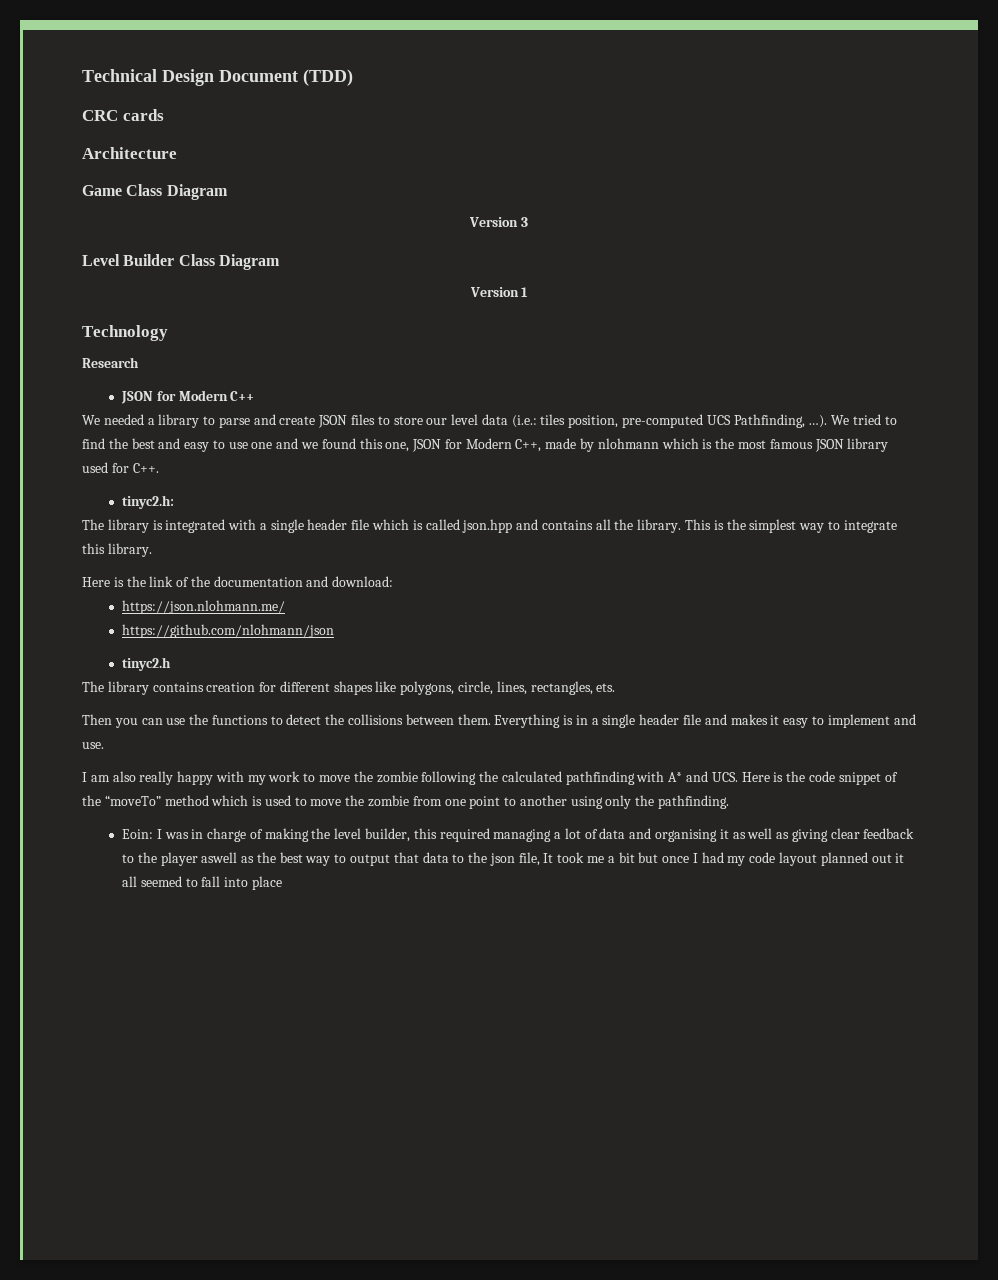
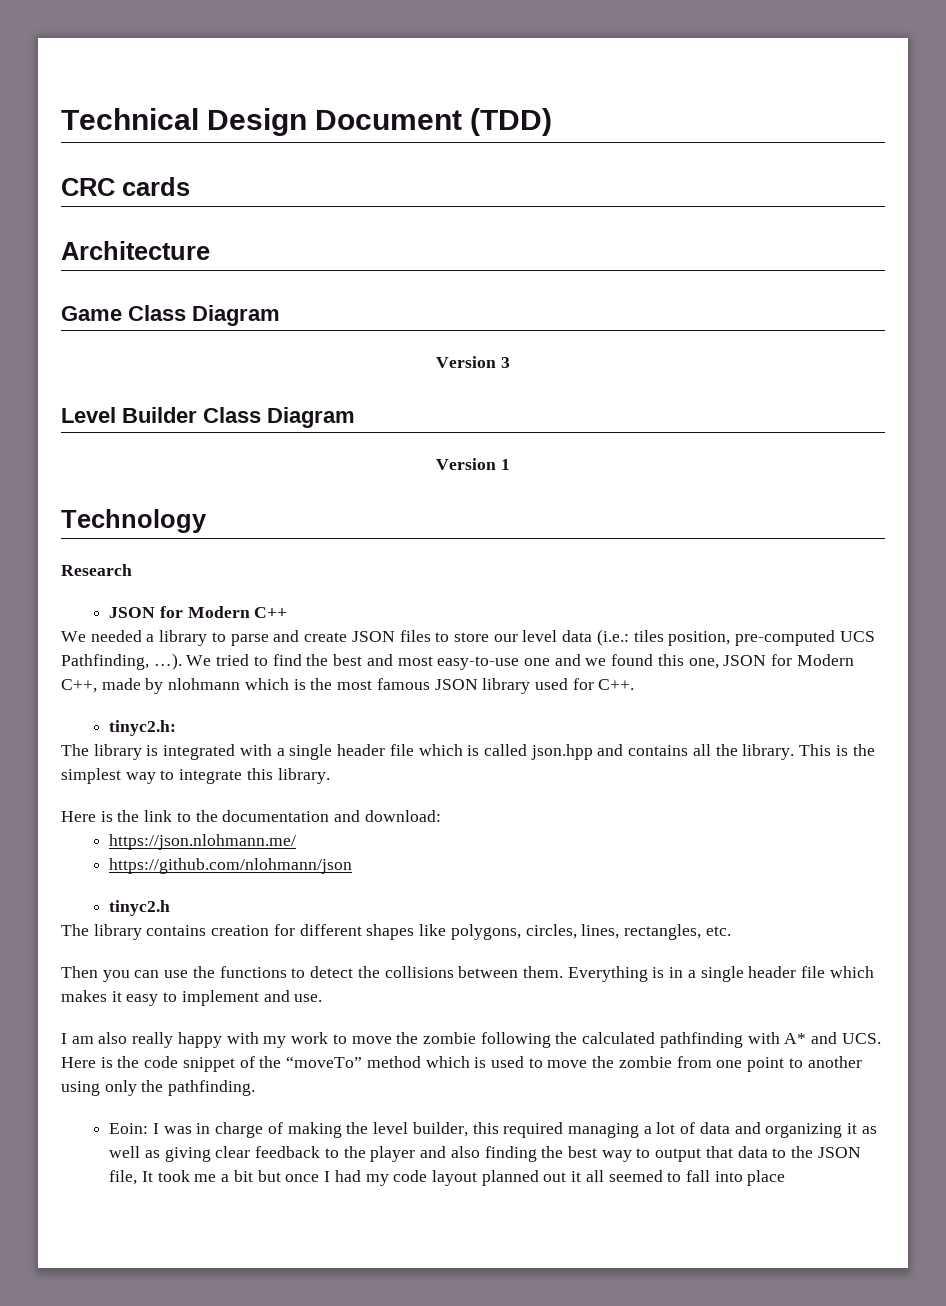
- We tried to find the best and easy to use one and we found this one, JSON for Modern C++, made by nlohmann which is the most famous JSON library used for C++.
+ We tried to find the best and most easy-to-use one and we found this one, JSON for Modern C++, made by nlohmann which is the most famous JSON library used for C++.
- Here is the link of the documentation and download:
+ Here is the link to the documentation and download:
- The library contains creation for different shapes like polygons, circle, lines, rectangles, ets.
+ The library contains creation for different shapes like polygons, circles, lines, rectangles, etc.
- Everything is in a single header file and makes it easy to implement and use.
+ Everything is in a single header file which makes it easy to implement and use.
- Eoin: I was in charge of making the level builder, this required managing a lot of data and organising it as well as giving clear feedback to the player aswell as the best way to output that data to the json file, It took me a bit but once I had my code layout planned out it all seemed to fall into place
+ Eoin: I was in charge of making the level builder, this required managing a lot of data and organizing it as well as giving clear feedback to the player and also finding the best way to output that data to the JSON file, It took me a bit but once I had my code layout planned out it all seemed to fall into place

